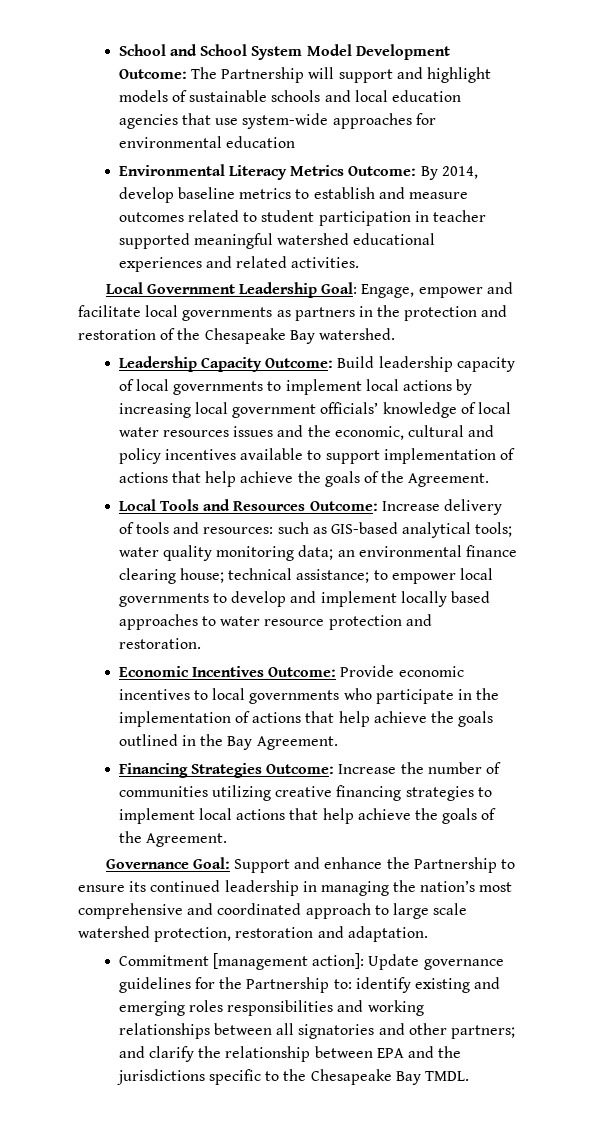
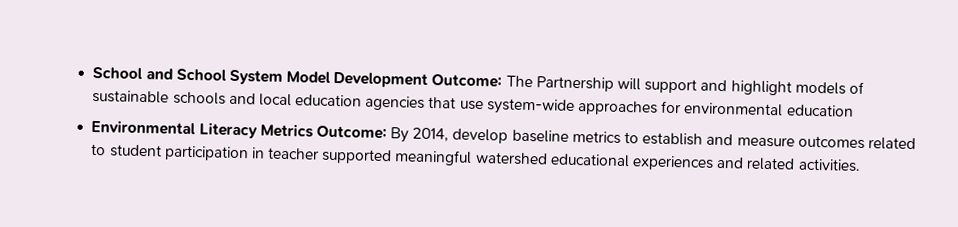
- Local Government Leadership Goal: Engage, empower and facilitate local governments as partners in the protection and restoration of the Chesapeake Bay watershed.
- Leadership Capacity Outcome: Build leadership capacity of local governments to implement local actions by increasing local government officials’ knowledge of local water resources issues and the economic, cultural and policy incentives available to support implementation of actions that help achieve the goals of the Agreement.
- Local Tools and Resources Outcome: Increase delivery of tools and resources: such as GIS-based analytical tools; water quality monitoring data; an environmental finance clearing house; technical assistance; to empower local governments to develop and implement locally based approaches to water resource protection and restoration.
- Economic Incentives Outcome: Provide economic incentives to local governments who participate in the implementation of actions that help achieve the goals outlined in the Bay Agreement.
- Financing Strategies Outcome: Increase the number of communities utilizing creative financing strategies to implement local actions that help achieve the goals of the Agreement.
- Governance Goal: Support and enhance the Partnership to ensure its continued leadership in managing the nation’s most comprehensive and coordinated approach to large scale watershed protection, restoration and adaptation.
- Commitment [management action]: Update governance guidelines for the Partnership to: identify existing and emerging roles responsibilities and working relationships between all signatories and other partners; and clarify the relationship between EPA and the jurisdictions specific to the Chesapeake Bay TMDL.

